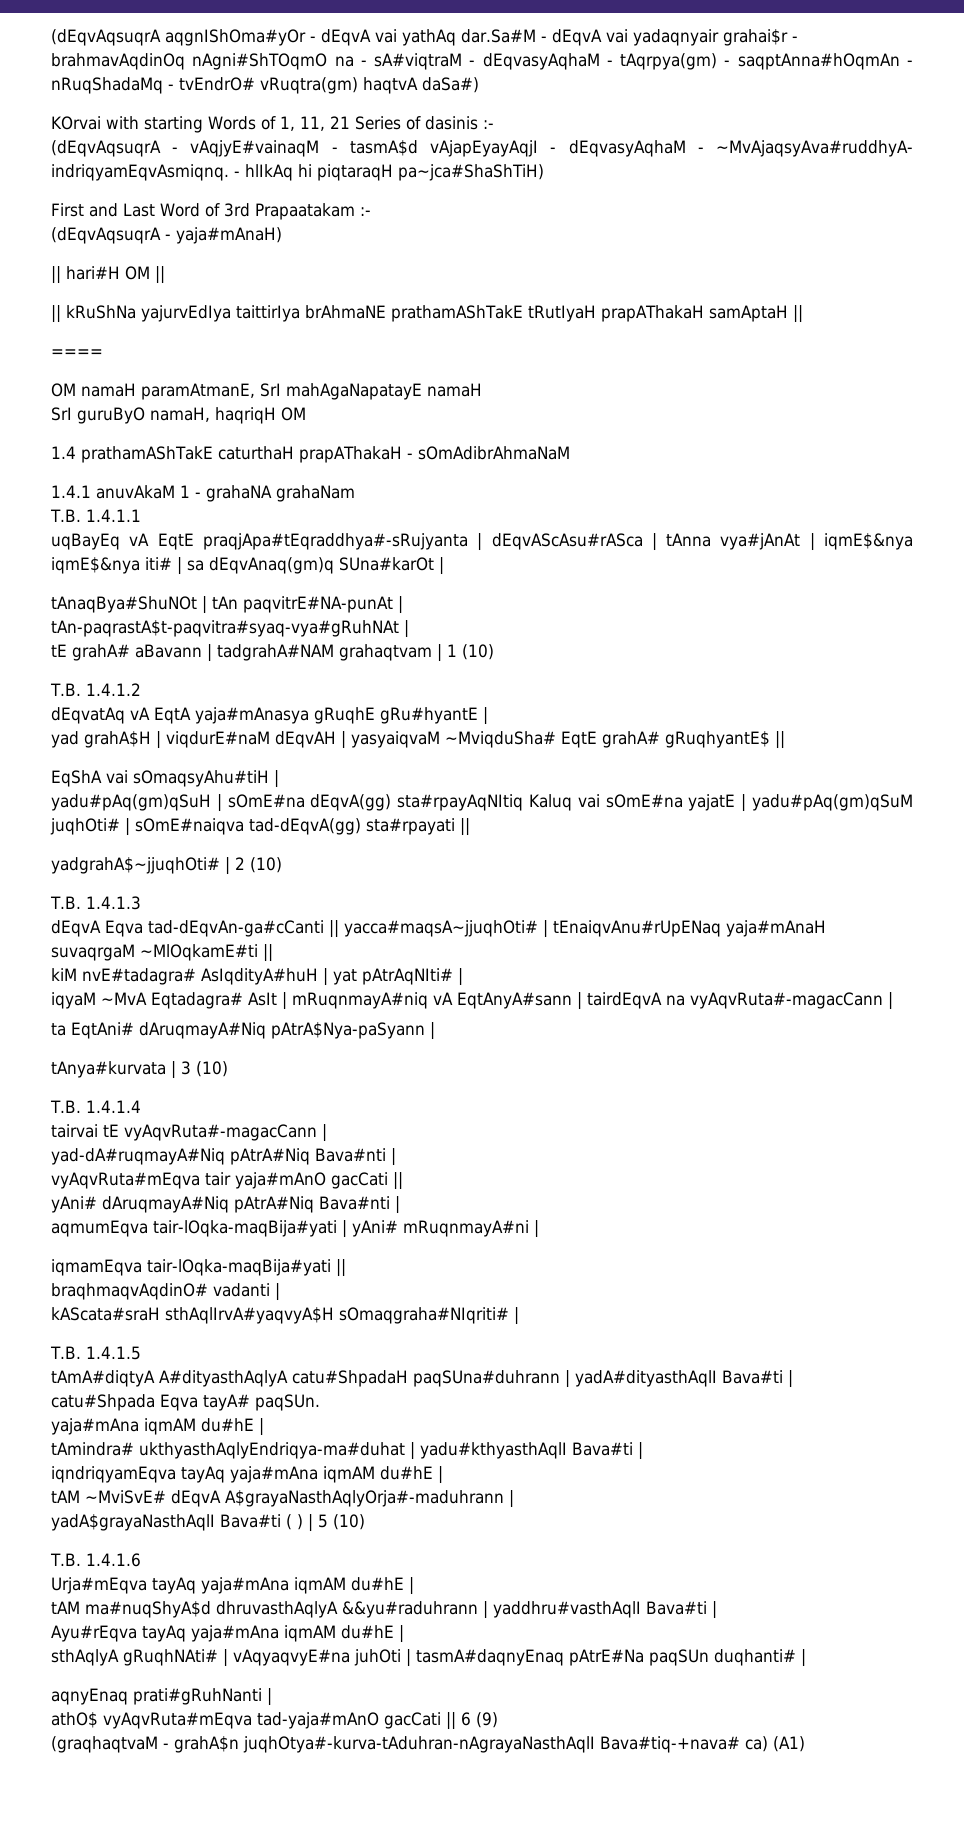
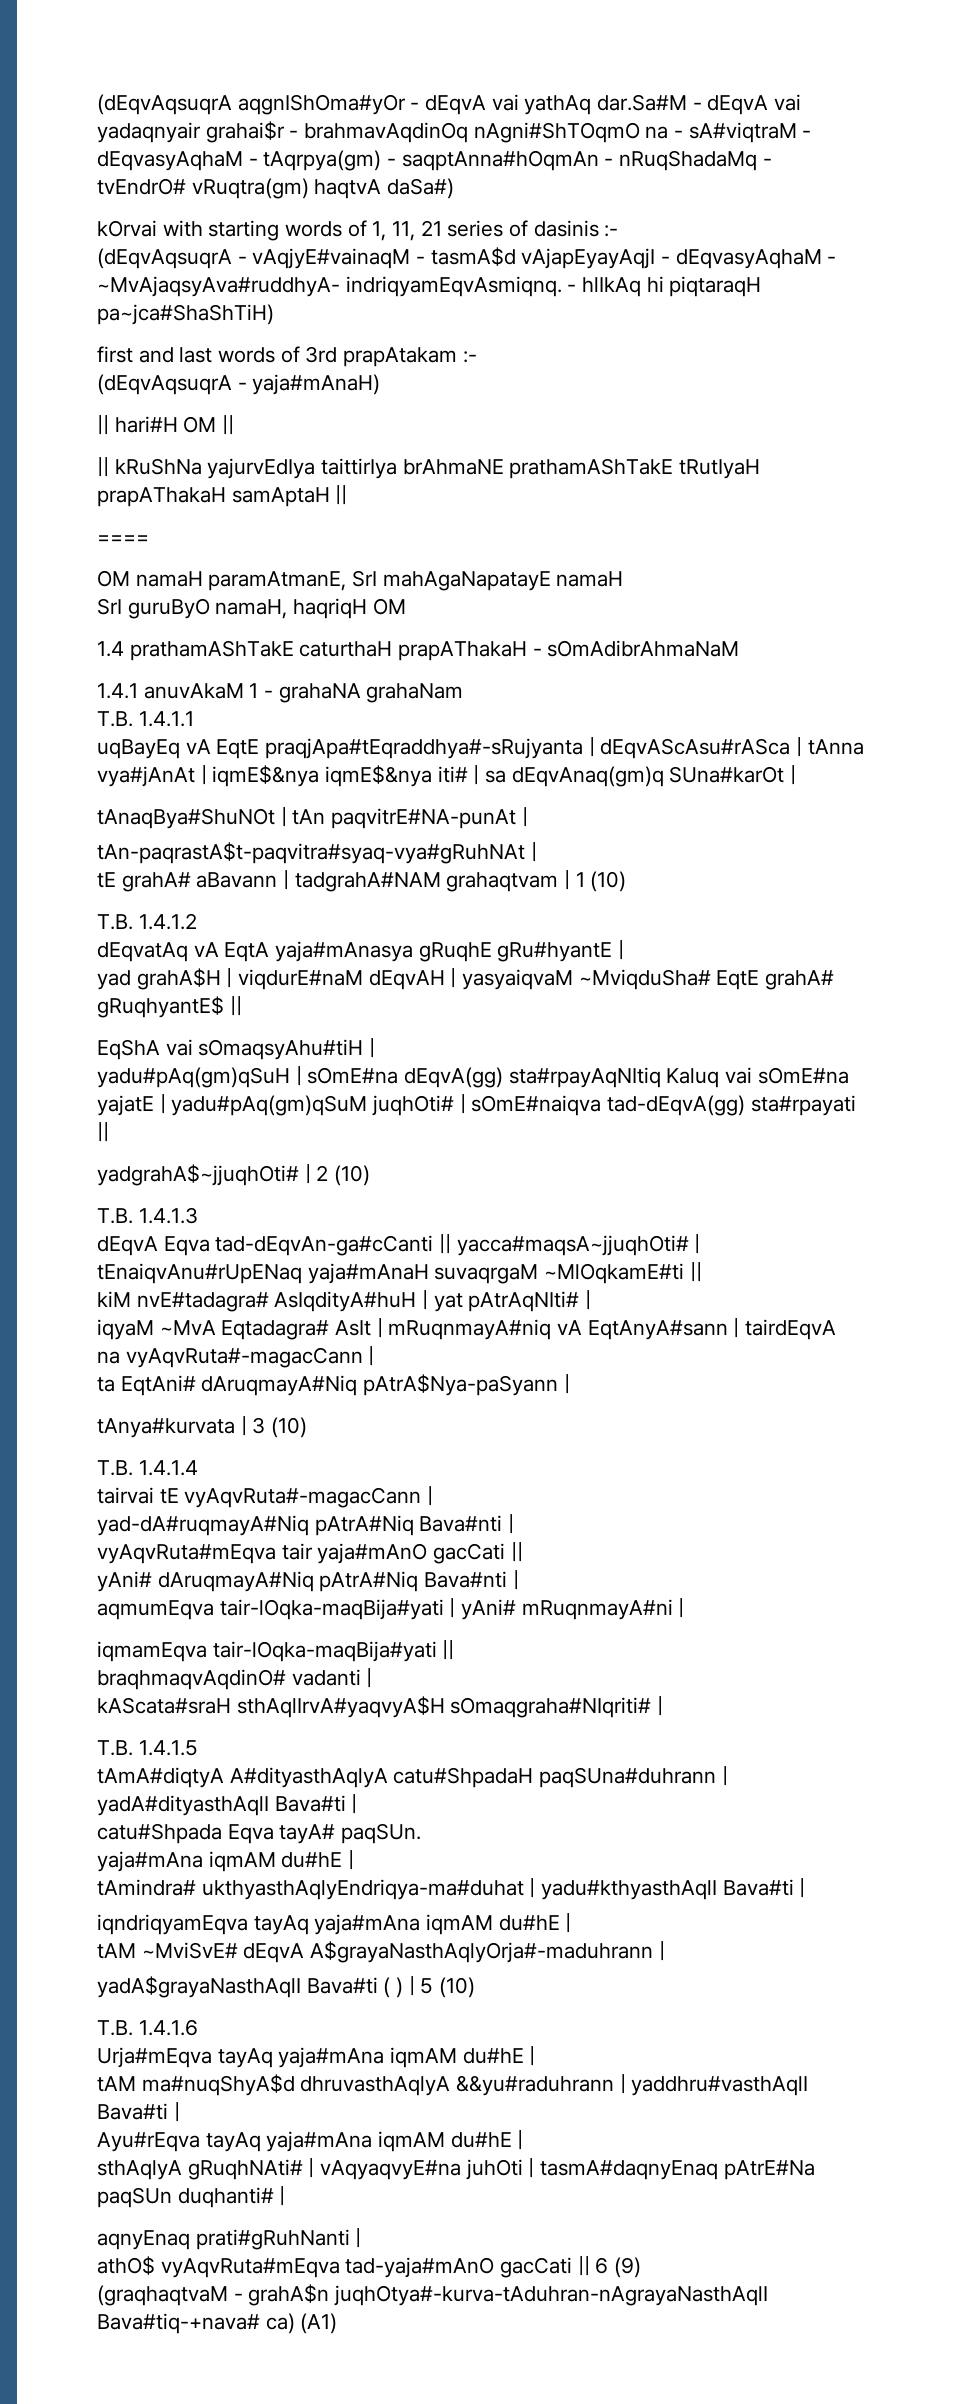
- KOrvai with starting Words of 1, 11, 21 Series of dasinis :-
+ kOrvai with starting words of 1, 11, 21 series of dasinis :-
- First and Last Word of 3rd Prapaatakam :-
+ first and last words of 3rd prapAtakam :-

